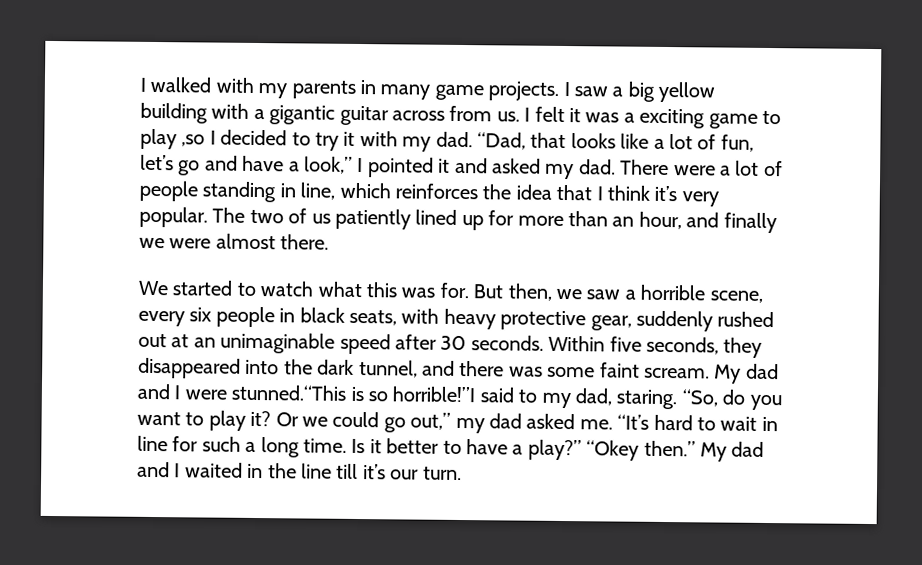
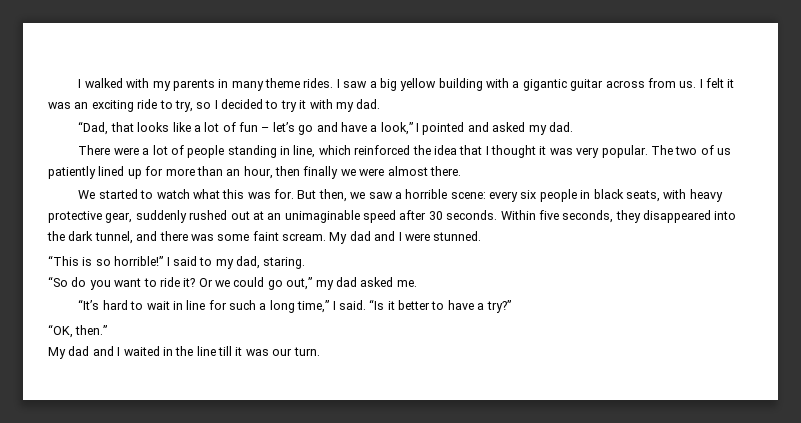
- I walked with my parents in many game projects.
+ I walked with my parents in many theme rides.
- I felt it was a exciting game to play ,so I decided to try it with my dad. “Dad, that looks like a lot of fun, let’s go and have a look,” I pointed it and asked my dad. There were a lot of people standing in line, which reinforces the idea that I think it’s very popular.
+ I felt it was an exciting ride to try, so I decided to try it with my dad.
+ “Dad, that looks like a lot of fun – let’s go and have a look,” I pointed and asked my dad.
+ There were a lot of people standing in line, which reinforced the idea that I thought it was very popular.
- The two of us patiently lined up for more than an hour, and finally we were almost there.
+ The two of us patiently lined up for more than an hour, then finally we were almost there.
- But then, we saw a horrible scene, every six people in black seats, with heavy protective gear, suddenly rushed out at an unimaginable speed after 30 seconds.
+ But then, we saw a horrible scene: every six people in black seats, with heavy protective gear, suddenly rushed out at an unimaginable speed after 30 seconds.
- My dad and I were stunned.“This is so horrible!”I said to my dad, staring. “So, do you want to play it?
+ My dad and I were stunned.
+ “This is so horrible!” I said to my dad, staring.
+ “So do you want to ride it?
- Or we could go out,” my dad asked me. “It’s hard to wait in line for such a long time. Is it better to have a play?” “Okey then.” My dad and I waited in the line till it’s our turn.
+ Or we could go out,” my dad asked me.
+ “It’s hard to wait in line for such a long time,” I said. “Is it better to have a try?”
+ “OK, then.”
+ My dad and I waited in the line till it was our turn.

